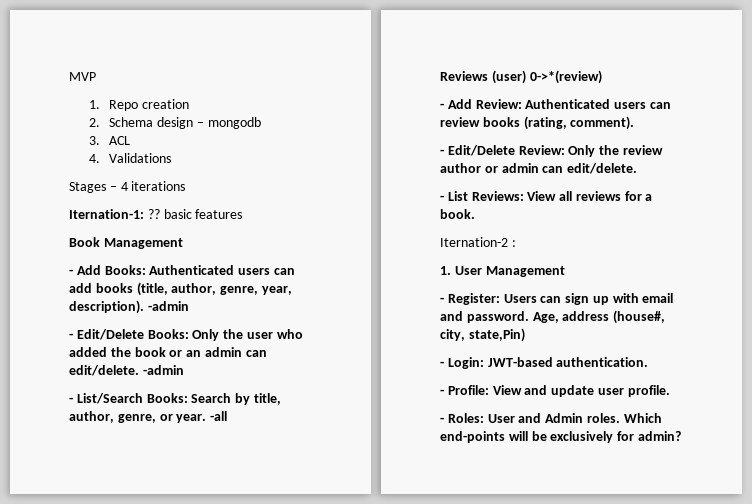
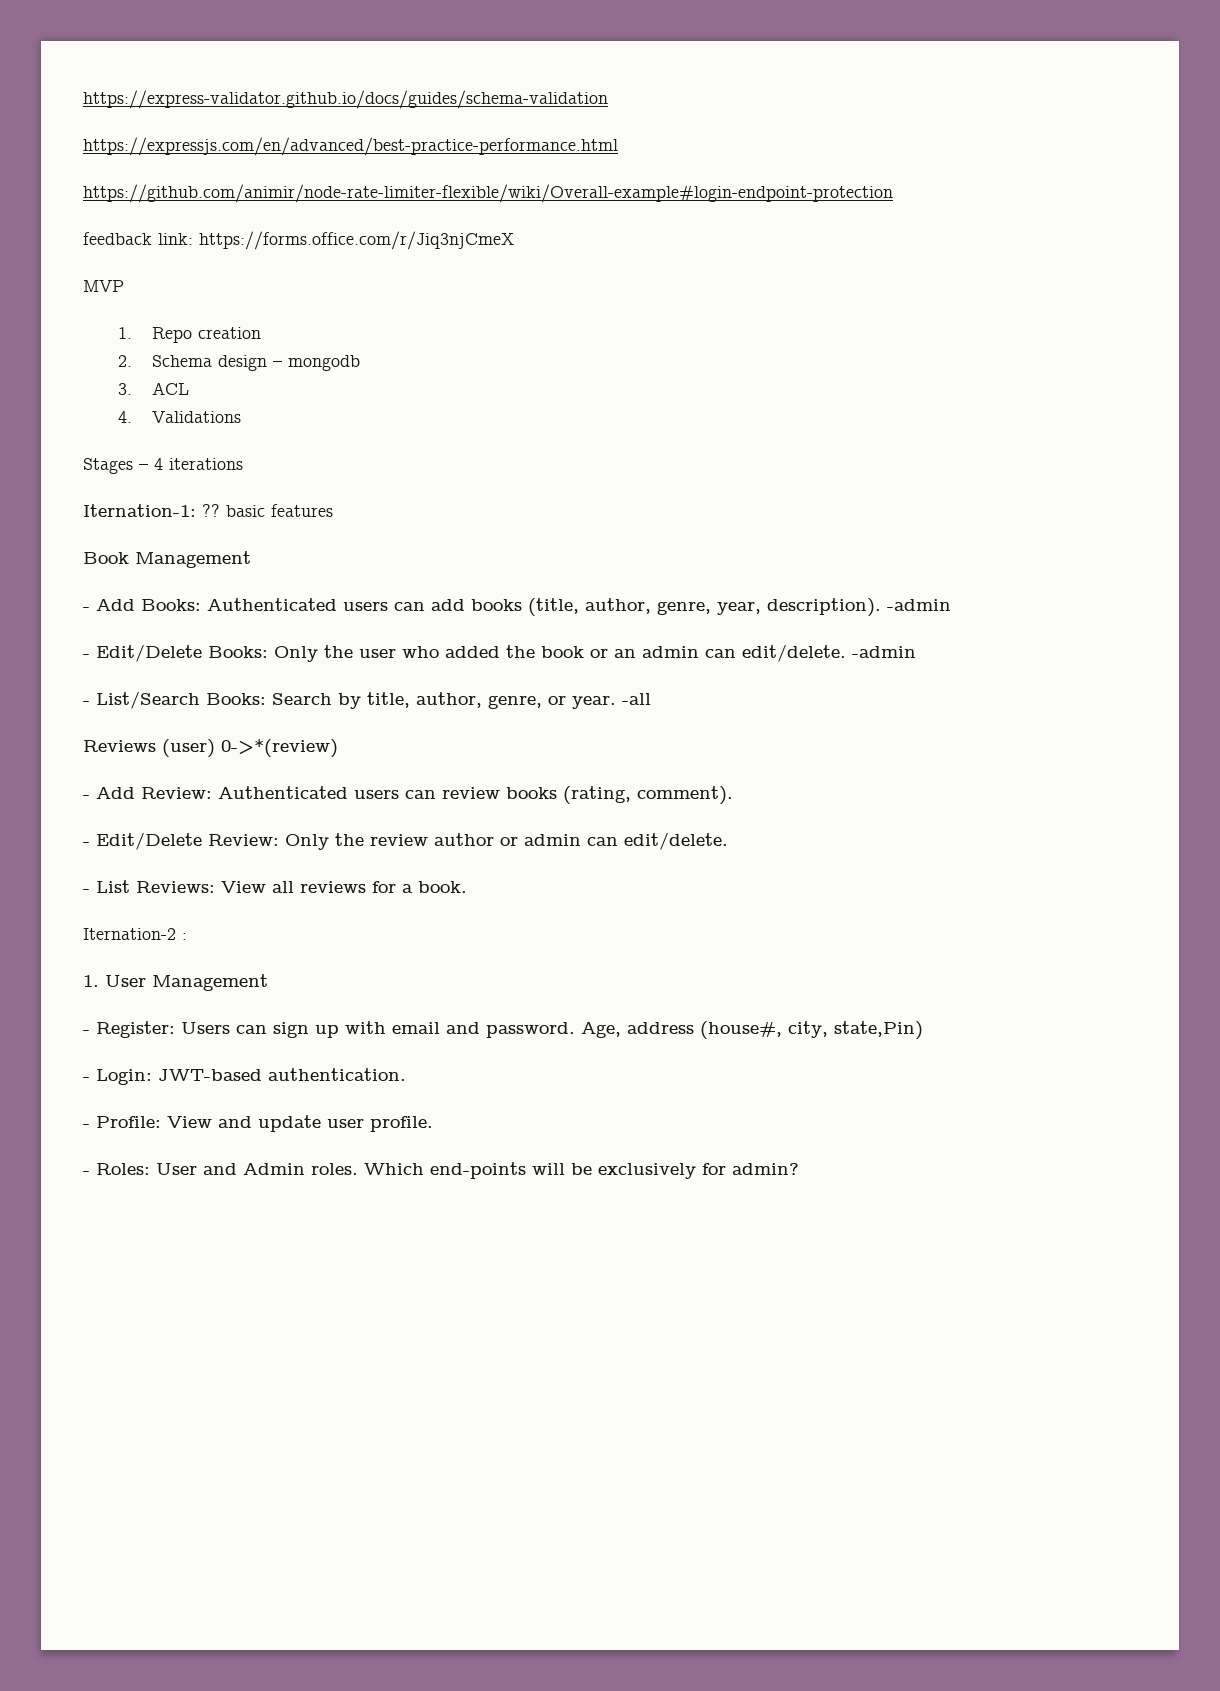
+ https://express-validator.github.io/docs/guides/schema-validation
+ https://expressjs.com/en/advanced/best-practice-performance.html
+ https://github.com/animir/node-rate-limiter-flexible/wiki/Overall-example#login-endpoint-protection
+ feedback link: https://forms.office.com/r/Jiq3njCmeX

